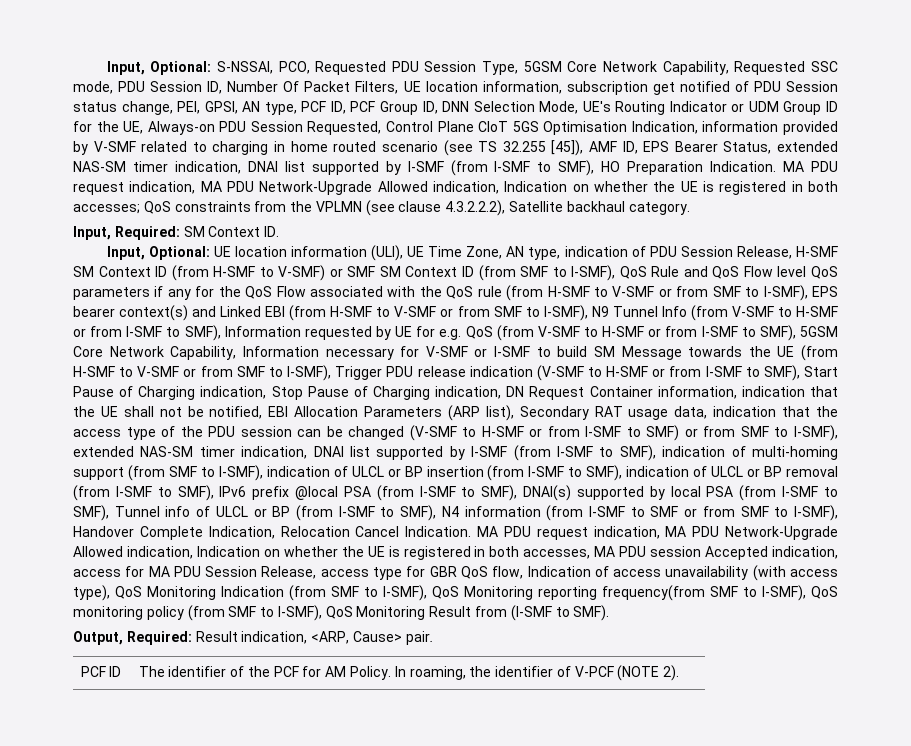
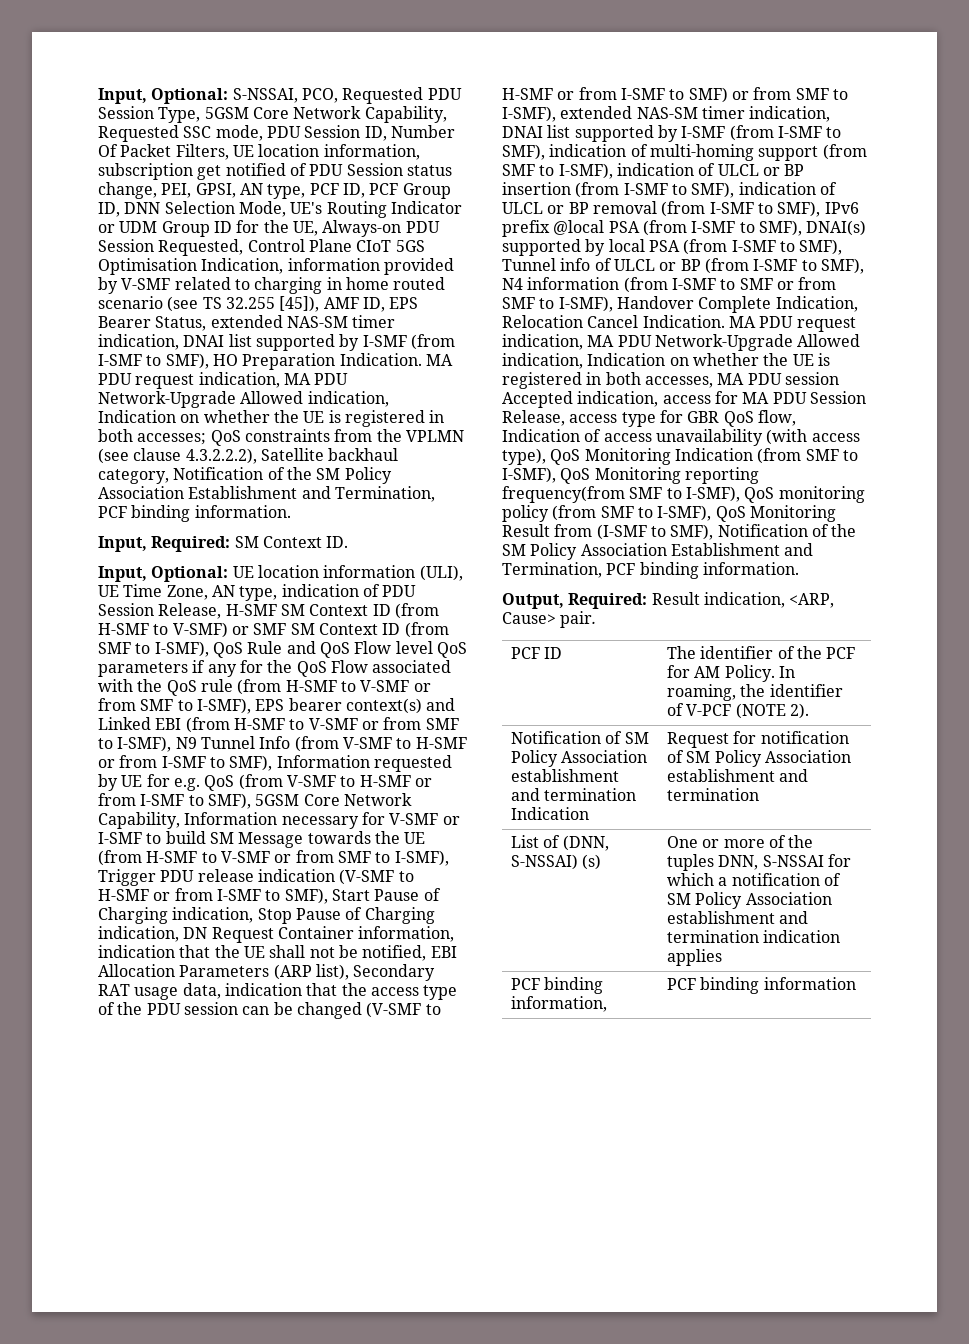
- MA PDU request indication, MA PDU Network-Upgrade Allowed indication, Indication on whether the UE is registered in both accesses; QoS constraints from the VPLMN (see clause 4.3.2.2.2), Satellite backhaul category.
+ MA PDU request indication, MA PDU Network-Upgrade Allowed indication, Indication on whether the UE is registered in both accesses; QoS constraints from the VPLMN (see clause 4.3.2.2.2), Satellite backhaul category, Notification of the SM Policy Association Establishment and Termination, PCF binding information.
- MA PDU request indication, MA PDU Network-Upgrade Allowed indication, Indication on whether the UE is registered in both accesses, MA PDU session Accepted indication, access for MA PDU Session Release, access type for GBR QoS flow, Indication of access unavailability (with access type), QoS Monitoring Indication (from SMF to I-SMF), QoS Monitoring reporting frequency(from SMF to I-SMF), QoS monitoring policy (from SMF to I-SMF), QoS Monitoring Result from (I-SMF to SMF).
+ MA PDU request indication, MA PDU Network-Upgrade Allowed indication, Indication on whether the UE is registered in both accesses, MA PDU session Accepted indication, access for MA PDU Session Release, access type for GBR QoS flow, Indication of access unavailability (with access type), QoS Monitoring Indication (from SMF to I-SMF), QoS Monitoring reporting frequency(from SMF to I-SMF), QoS monitoring policy (from SMF to I-SMF), QoS Monitoring Result from (I-SMF to SMF), Notification of the SM Policy Association Establishment and Termination, PCF binding information.
+ Notification of SM Policy Association establishment and termination Indication | Request for notification of SM Policy Association establishment and termination
+ List of (DNN, S-NSSAI) (s) | One or more of the tuples DNN, S-NSSAI for which a notification of SM Policy Association establishment and termination indication applies
+ PCF binding information, | PCF binding information

